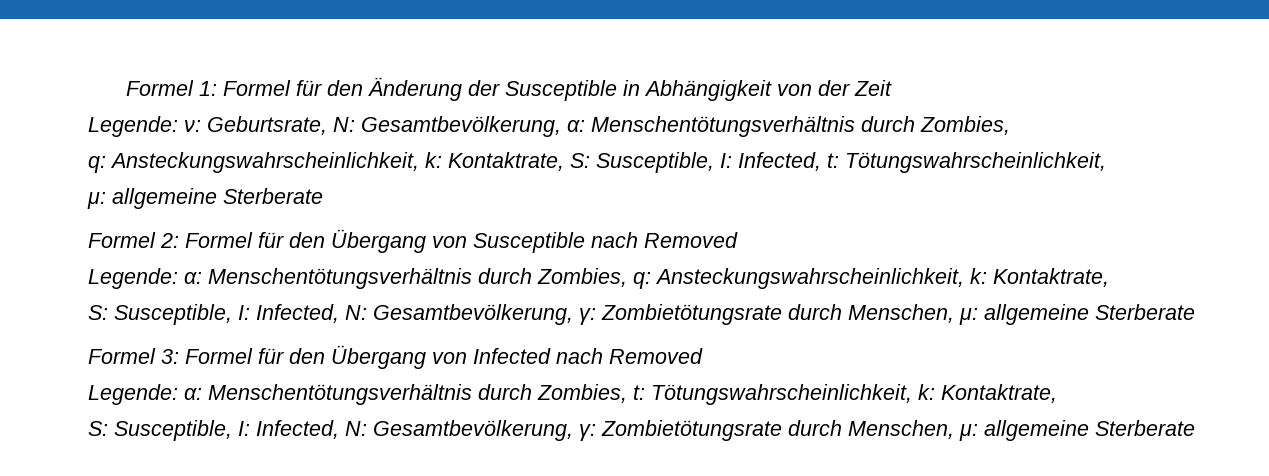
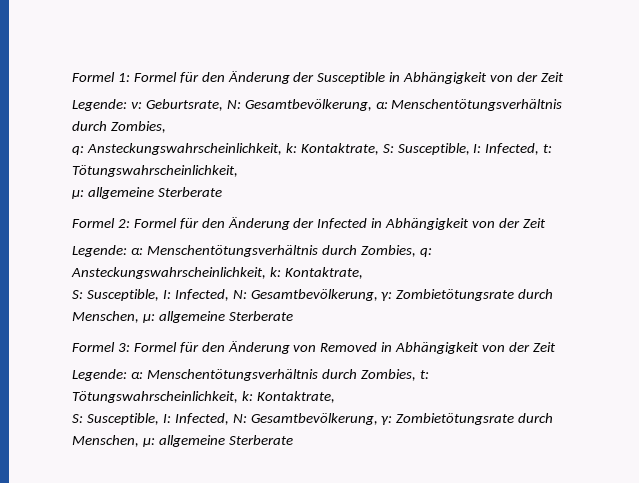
- Formel 2: Formel für den Übergang von Susceptible nach Removed
+ Formel 2: Formel für den Änderung der Infected in Abhängigkeit von der Zeit
- Formel 3: Formel für den Übergang von Infected nach Removed
+ Formel 3: Formel für den Änderung von Removed in Abhängigkeit von der Zeit

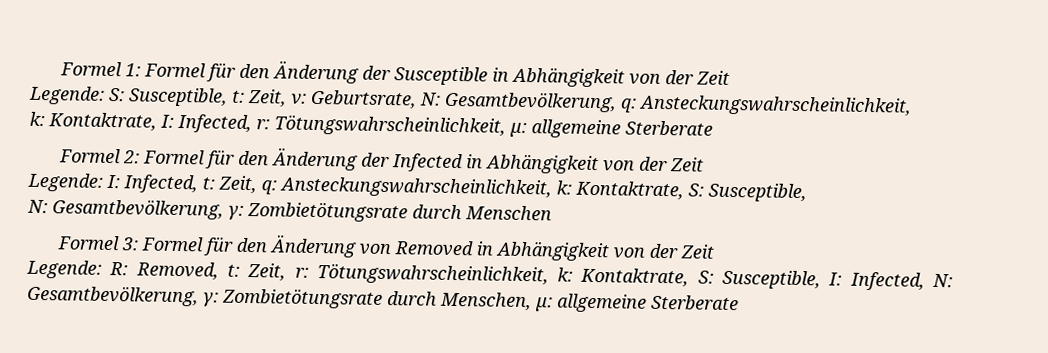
- Legende: ν: Geburtsrate, N: Gesamtbevölkerung, α: Menschentötungsverhältnis durch Zombies,
- q: Ansteckungswahrscheinlichkeit, k: Kontaktrate, S: Susceptible, I: Infected, t: Tötungswahrscheinlichkeit,
- μ: allgemeine Sterberate
+ Legende: S: Susceptible, t: Zeit, ν: Geburtsrate, N: Gesamtbevölkerung, q: Ansteckungswahrscheinlichkeit,
+ k: Kontaktrate, I: Infected, r: Tötungswahrscheinlichkeit, μ: allgemeine Sterberate
- Legende: α: Menschentötungsverhältnis durch Zombies, q: Ansteckungswahrscheinlichkeit, k: Kontaktrate,
- S: Susceptible, I: Infected, N: Gesamtbevölkerung, γ: Zombietötungsrate durch Menschen, μ: allgemeine Sterberate
+ Legende: I: Infected, t: Zeit, q: Ansteckungswahrscheinlichkeit, k: Kontaktrate, S: Susceptible,
+ N: Gesamtbevölkerung, γ: Zombietötungsrate durch Menschen
- Legende: α: Menschentötungsverhältnis durch Zombies, t: Tötungswahrscheinlichkeit, k: Kontaktrate,
- S: Susceptible, I: Infected, N: Gesamtbevölkerung, γ: Zombietötungsrate durch Menschen, μ: allgemeine Sterberate
+ Legende: R: Removed, t: Zeit, r: Tötungswahrscheinlichkeit, k: Kontaktrate, S: Susceptible, I: Infected, N: Gesamtbevölkerung, γ: Zombietötungsrate durch Menschen, μ: allgemeine Sterberate

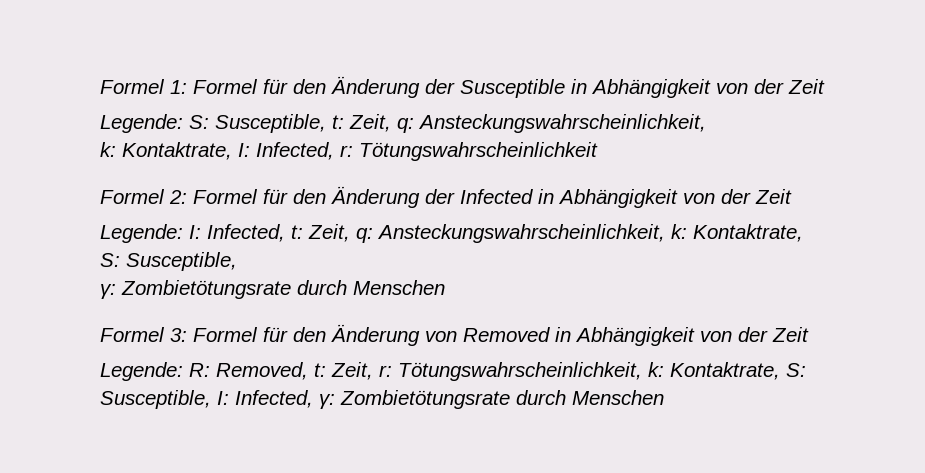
- Legende: S: Susceptible, t: Zeit, ν: Geburtsrate, N: Gesamtbevölkerung, q: Ansteckungswahrscheinlichkeit,
+ Legende: S: Susceptible, t: Zeit, q: Ansteckungswahrscheinlichkeit,
- k: Kontaktrate, I: Infected, r: Tötungswahrscheinlichkeit, μ: allgemeine Sterberate
+ k: Kontaktrate, I: Infected, r: Tötungswahrscheinlichkeit
  Legende: I: Infected, t: Zeit, q: Ansteckungswahrscheinlichkeit, k: Kontaktrate, S: Susceptible,
- N: Gesamtbevölkerung, γ: Zombietötungsrate durch Menschen
+ γ: Zombietötungsrate durch Menschen
- Legende: R: Removed, t: Zeit, r: Tötungswahrscheinlichkeit, k: Kontaktrate, S: Susceptible, I: Infected, N: Gesamtbevölkerung, γ: Zombietötungsrate durch Menschen, μ: allgemeine Sterberate
+ Legende: R: Removed, t: Zeit, r: Tötungswahrscheinlichkeit, k: Kontaktrate, S: Susceptible, I: Infected, γ: Zombietötungsrate durch Menschen

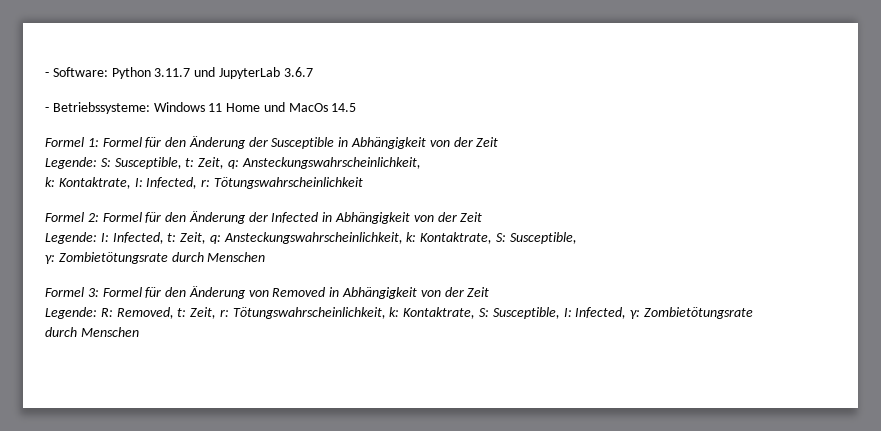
+ - Software: Python 3.11.7 und JupyterLab 3.6.7
+ - Betriebssysteme: Windows 11 Home und MacOs 14.5

